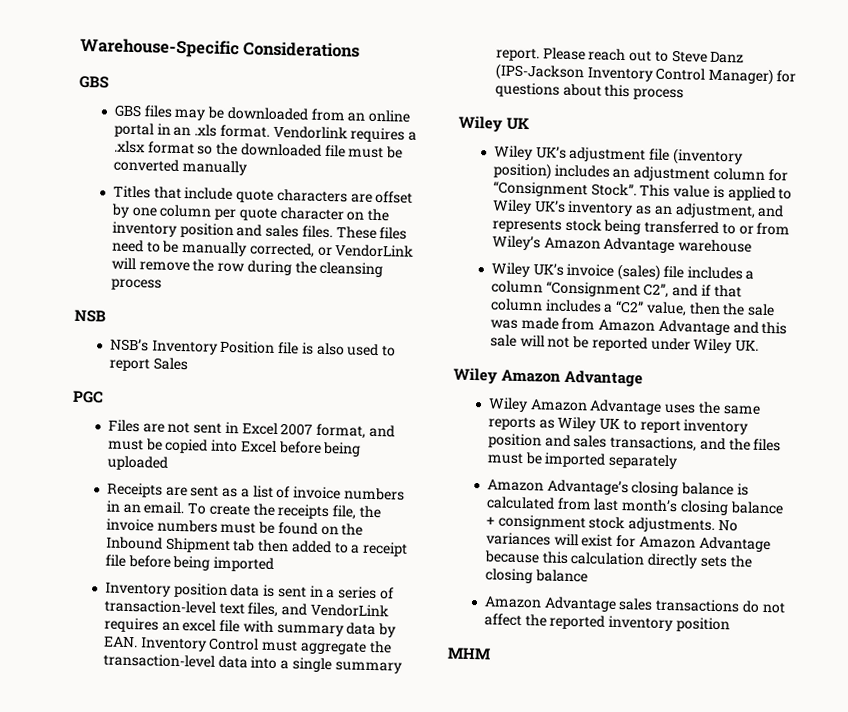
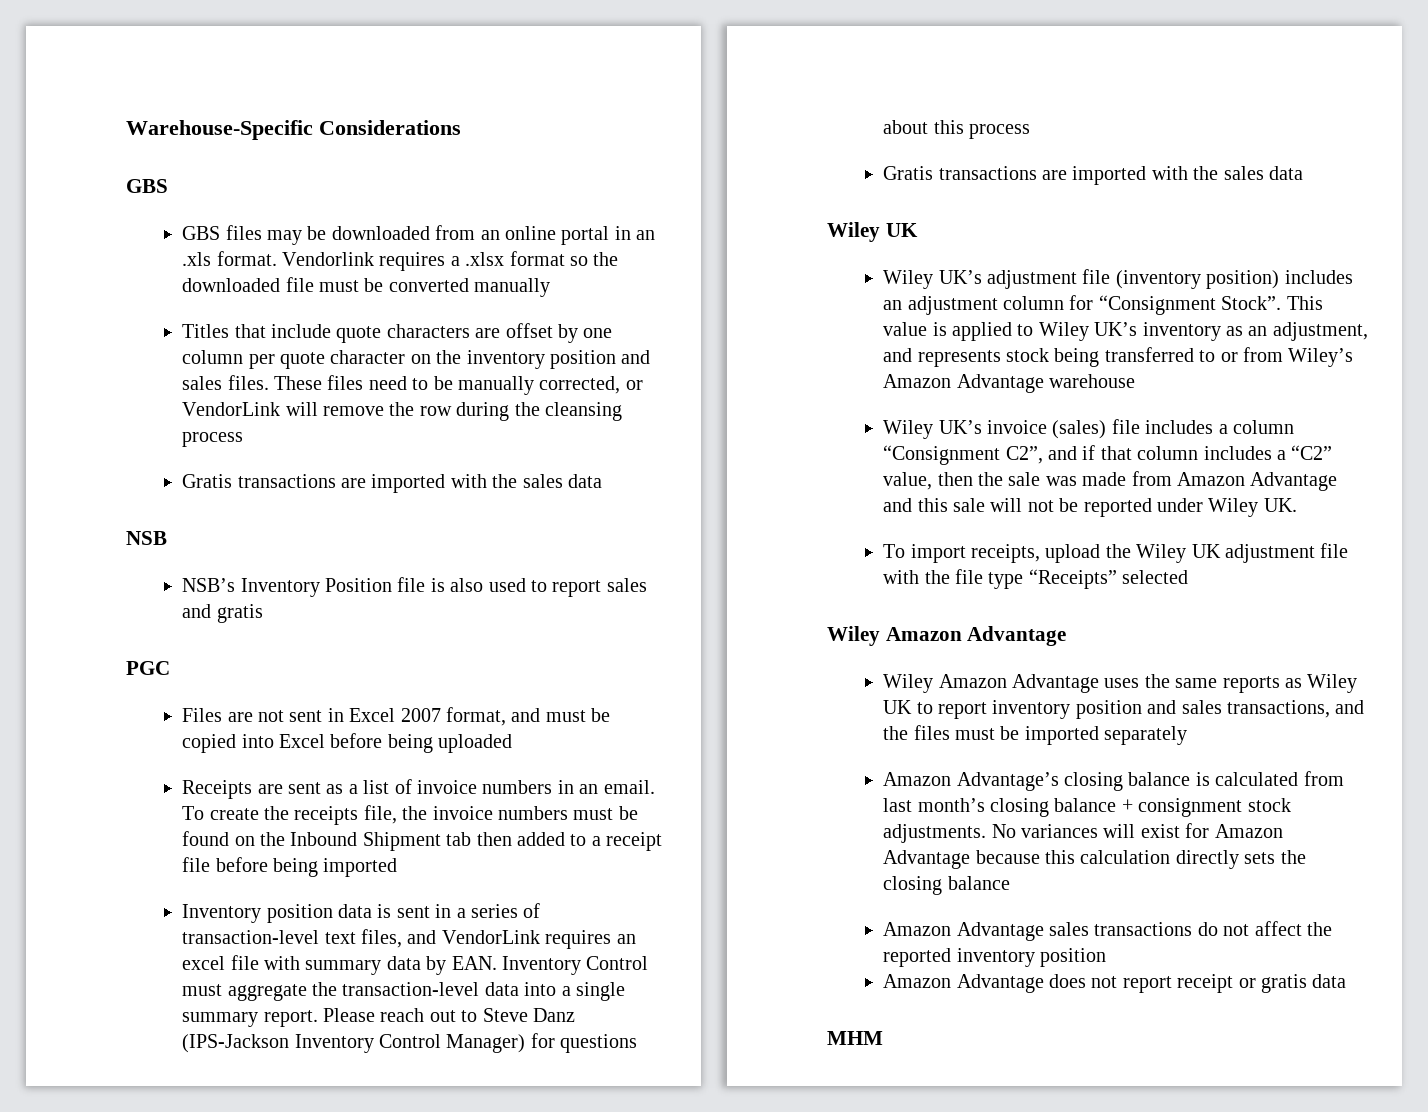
  These files need to be manually corrected, or VendorLink will remove the row during the cleansing process
+ Gratis transactions are imported with the sales data
- NSB’s Inventory Position file is also used to report Sales
+ NSB’s Inventory Position file is also used to report sales and gratis
  Please reach out to Steve Danz (IPS-Jackson Inventory Control Manager) for questions about this process
+ Gratis transactions are imported with the sales data
+ To import receipts, upload the Wiley UK adjustment file with the file type “Receipts” selected
+ Amazon Advantage does not report receipt or gratis data

